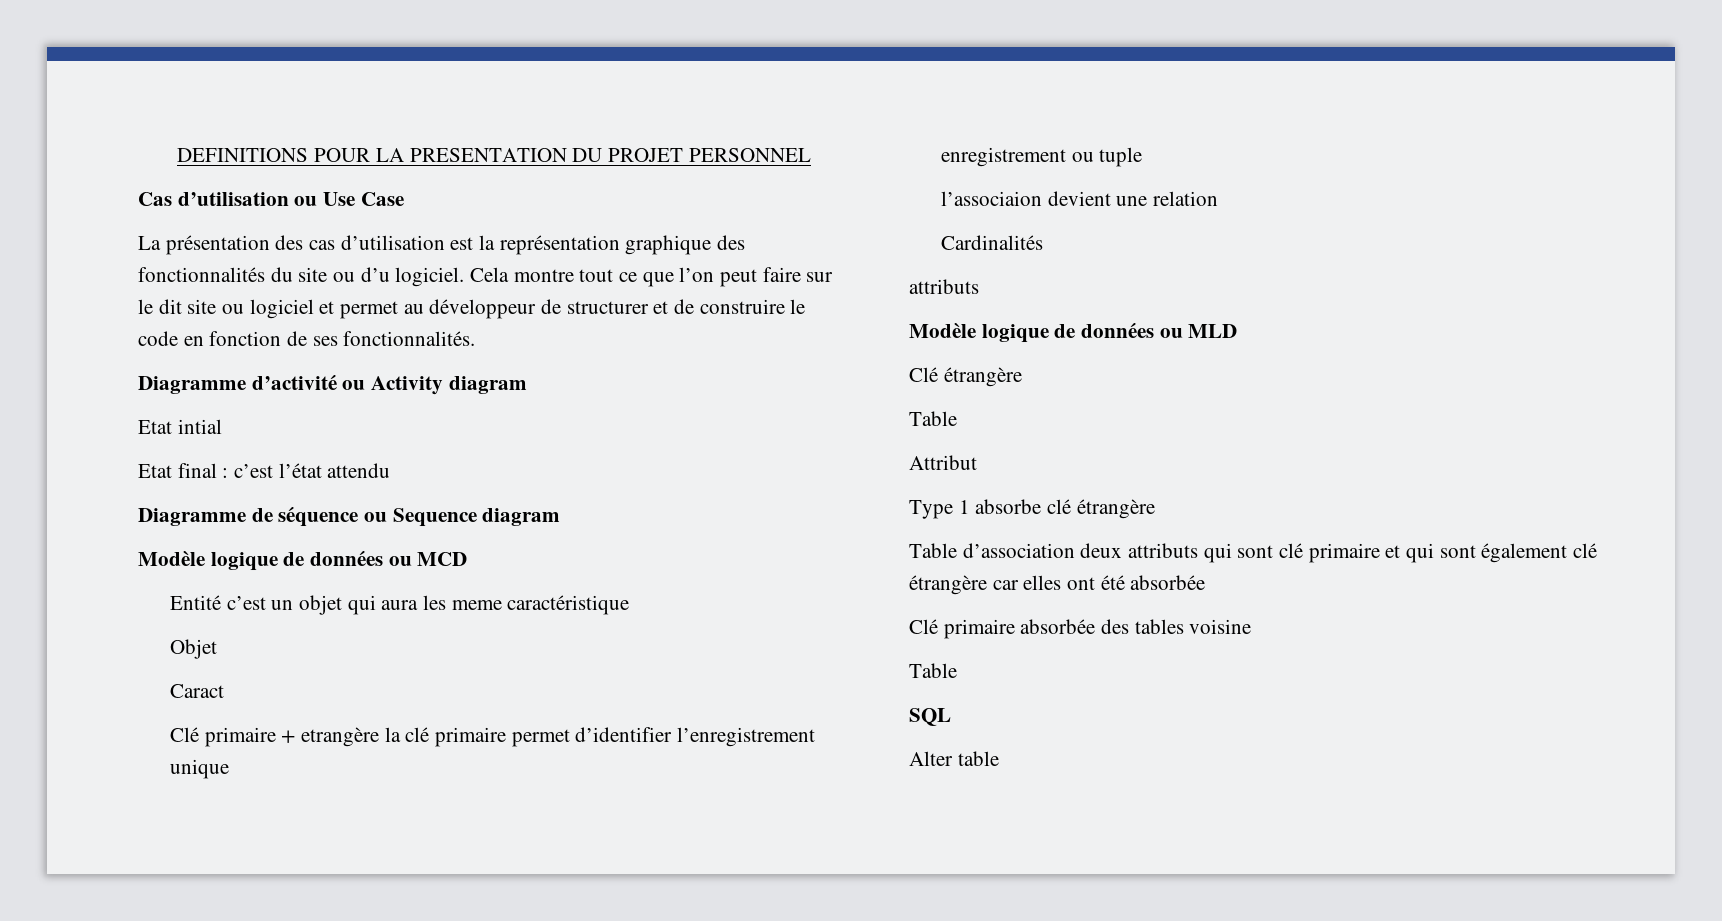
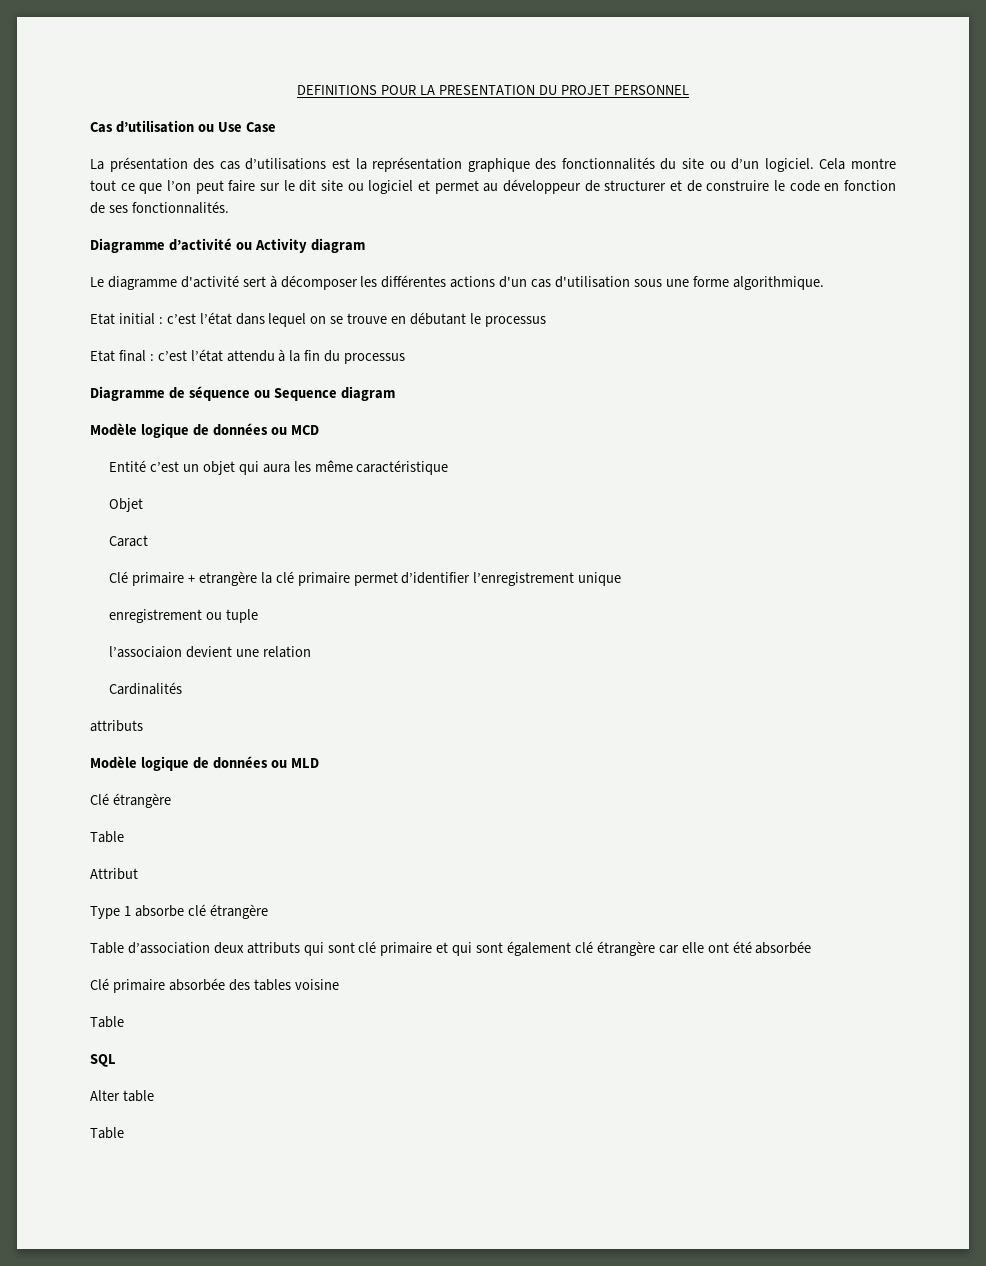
- La présentation des cas d’utilisation est la représentation graphique des fonctionnalités du site ou d’u logiciel.
+ La présentation des cas d’utilisations est la représentation graphique des fonctionnalités du site ou d’un logiciel.
- Etat intial
+ Le diagramme d'activité sert à décomposer les différentes actions d'un cas d'utilisation sous une forme algorithmique.
+ Etat initial : c’est l’état dans lequel on se trouve en débutant le processus
- Etat final : c’est l’état attendu
+ Etat final : c’est l’état attendu à la fin du processus
- Entité c’est un objet qui aura les meme caractéristique
+ Entité c’est un objet qui aura les même caractéristique
- Table d’association deux attributs qui sont clé primaire et qui sont également clé étrangère car elles ont été absorbée
+ Table d’association deux attributs qui sont clé primaire et qui sont également clé étrangère car elle ont été absorbée
  Alter table
+ Table

